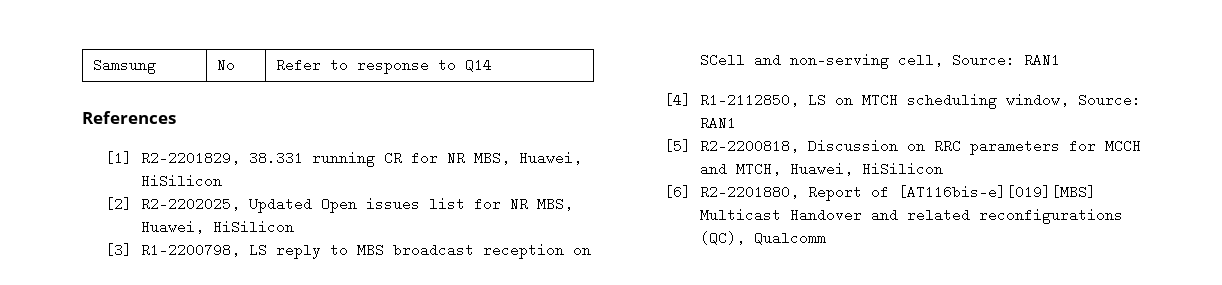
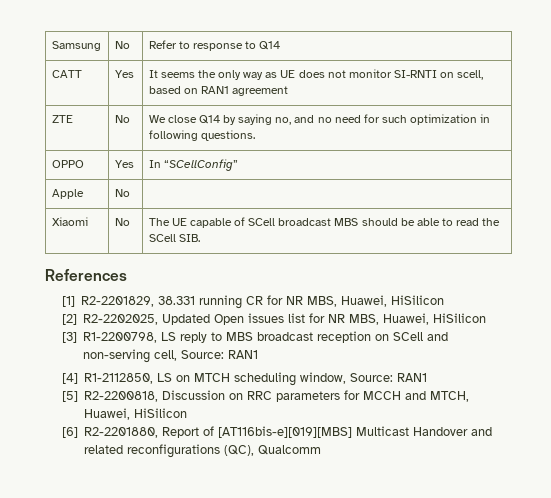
+ CATT | Yes | It seems the only way as UE does not monitor SI-RNTI on scell, based on RAN1 agreement
+ ZTE | No | We close Q14 by saying no, and no need for such optimization in following questions.
+ OPPO | Yes | In “SCellConfig”
+ Apple | No |
+ Xiaomi | No | The UE capable of SCell broadcast MBS should be able to read the SCell SIB.

